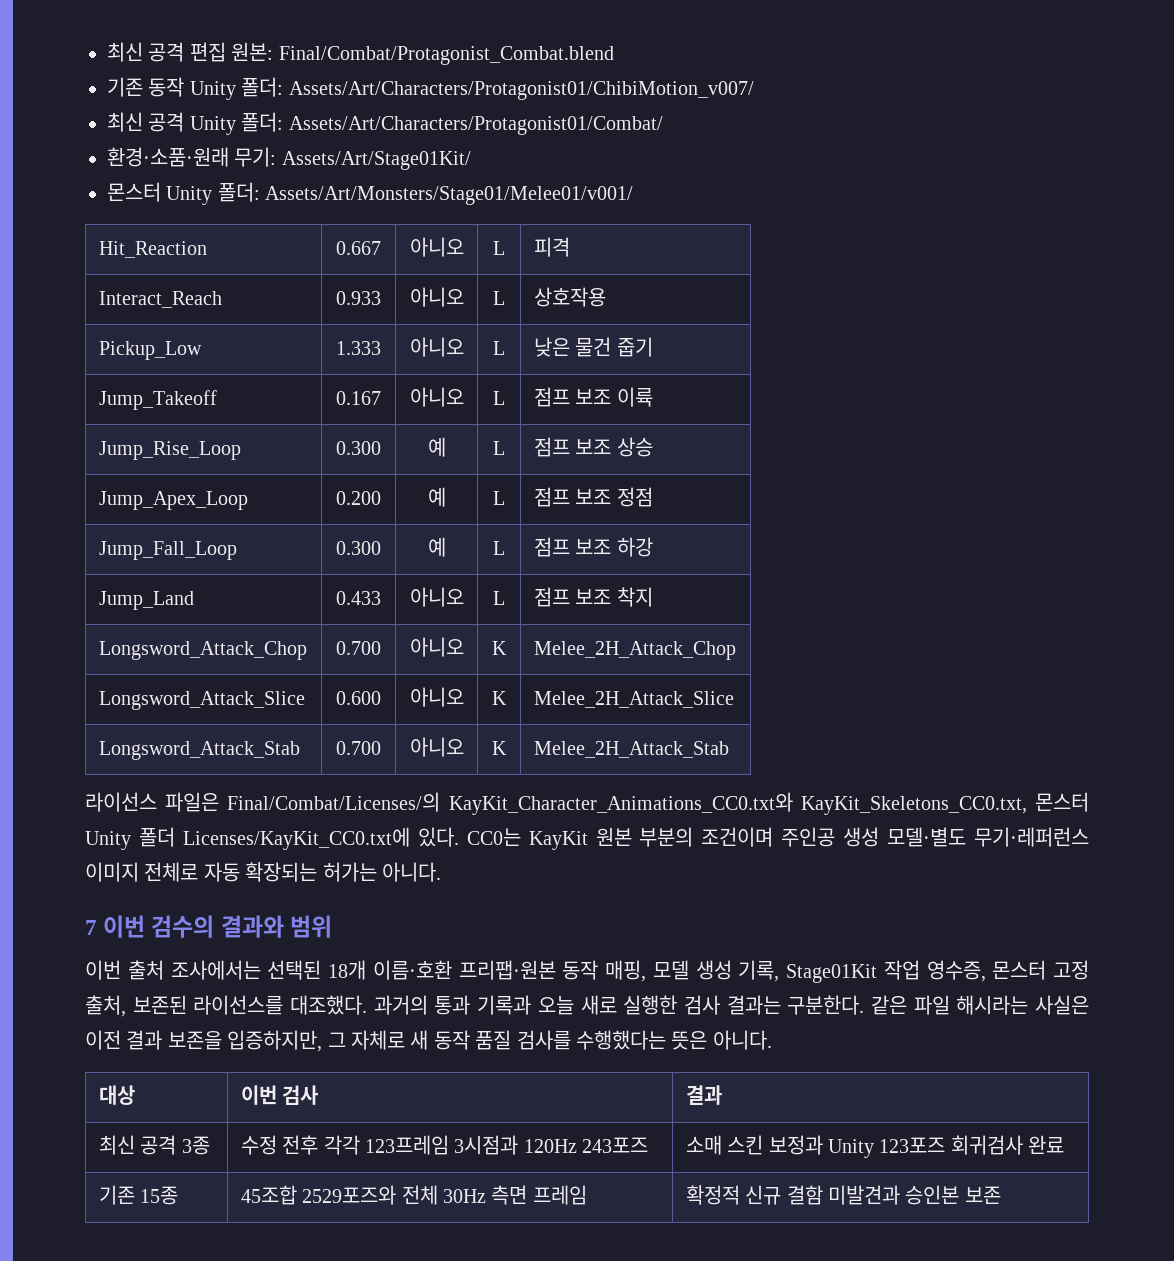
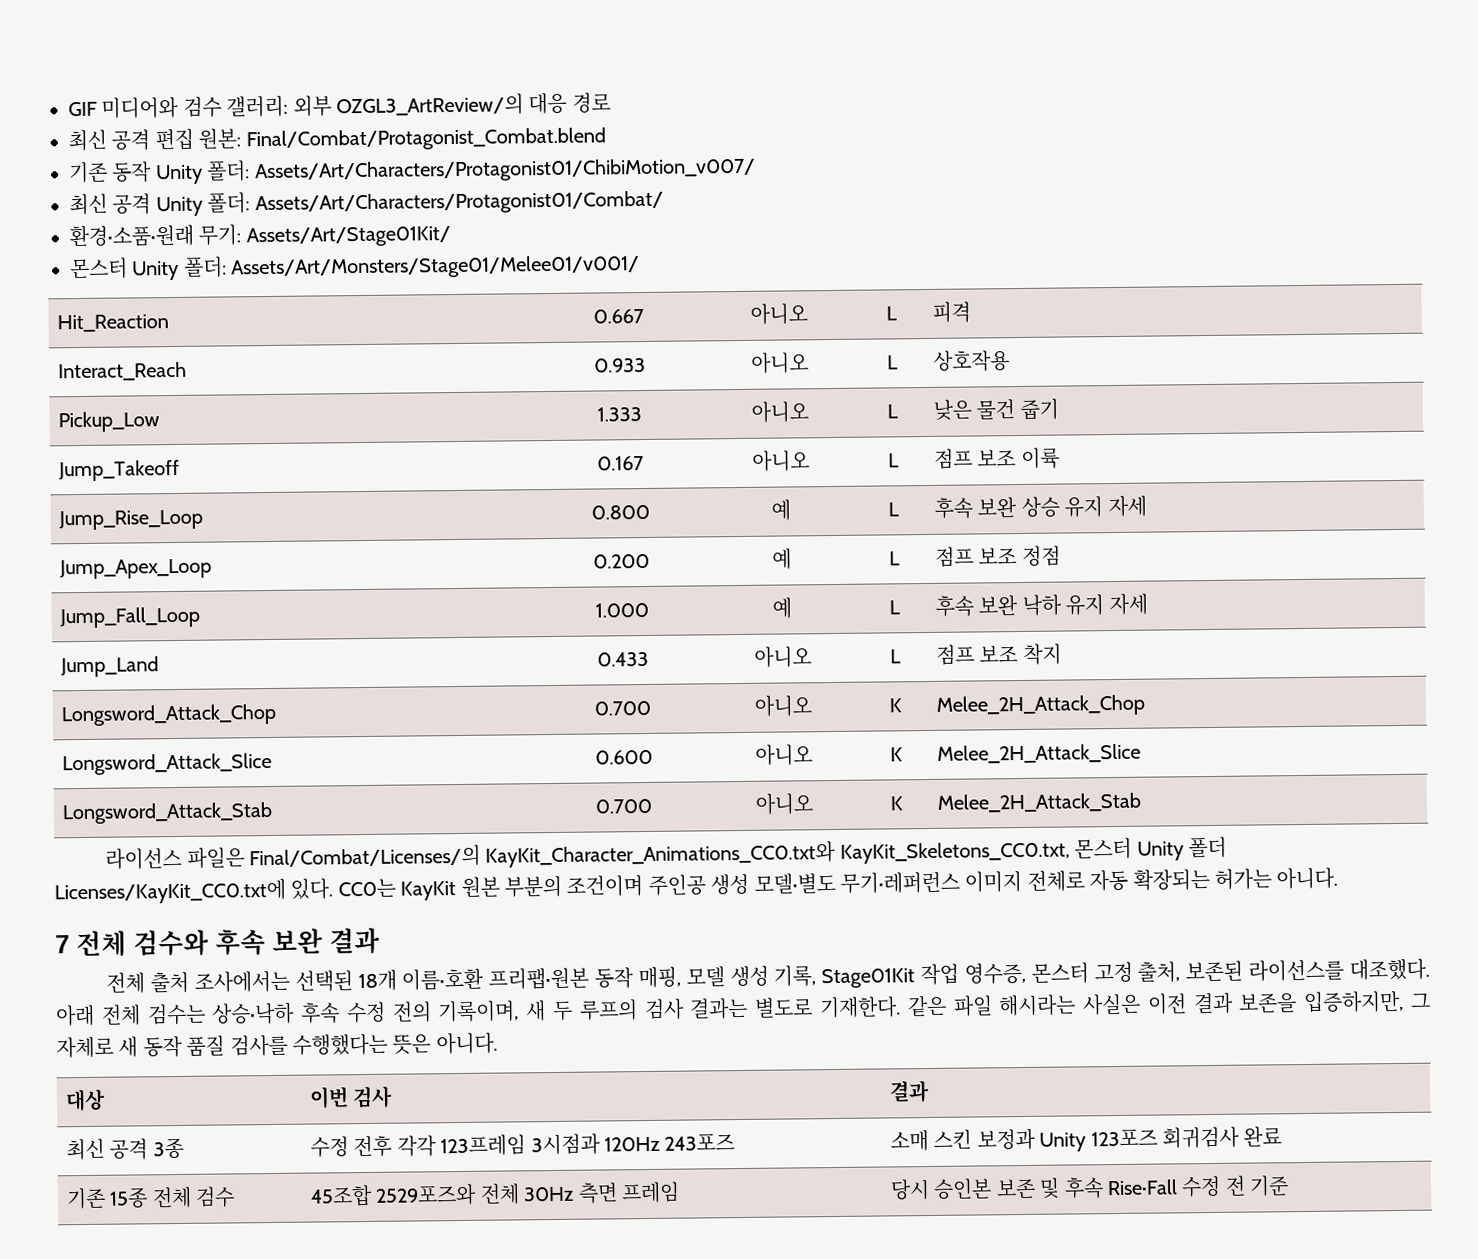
+ GIF 미디어와 검수 갤러리: 외부 OZGL3_ArtReview/의 대응 경로
- Jump_Rise_Loop | 0.300 | 예 | L | 점프 보조 상승
+ Jump_Rise_Loop | 0.800 | 예 | L | 후속 보완 상승 유지 자세
- Jump_Fall_Loop | 0.300 | 예 | L | 점프 보조 하강
+ Jump_Fall_Loop | 1.000 | 예 | L | 후속 보완 낙하 유지 자세
- 7 이번 검수의 결과와 범위
- 이번 출처 조사에서는 선택된 18개 이름·호환 프리팹·원본 동작 매핑, 모델 생성 기록, Stage01Kit 작업 영수증, 몬스터 고정 출처, 보존된 라이선스를 대조했다.
+ 7 전체 검수와 후속 보완 결과
+ 전체 출처 조사에서는 선택된 18개 이름·호환 프리팹·원본 동작 매핑, 모델 생성 기록, Stage01Kit 작업 영수증, 몬스터 고정 출처, 보존된 라이선스를 대조했다.
- 과거의 통과 기록과 오늘 새로 실행한 검사 결과는 구분한다.
+ 아래 전체 검수는 상승·낙하 후속 수정 전의 기록이며, 새 두 루프의 검사 결과는 별도로 기재한다.
- 기존 15종 | 45조합 2529포즈와 전체 30Hz 측면 프레임 | 확정적 신규 결함 미발견과 승인본 보존
+ 기존 15종 전체 검수 | 45조합 2529포즈와 전체 30Hz 측면 프레임 | 당시 승인본 보존 및 후속 Rise·Fall 수정 전 기준

